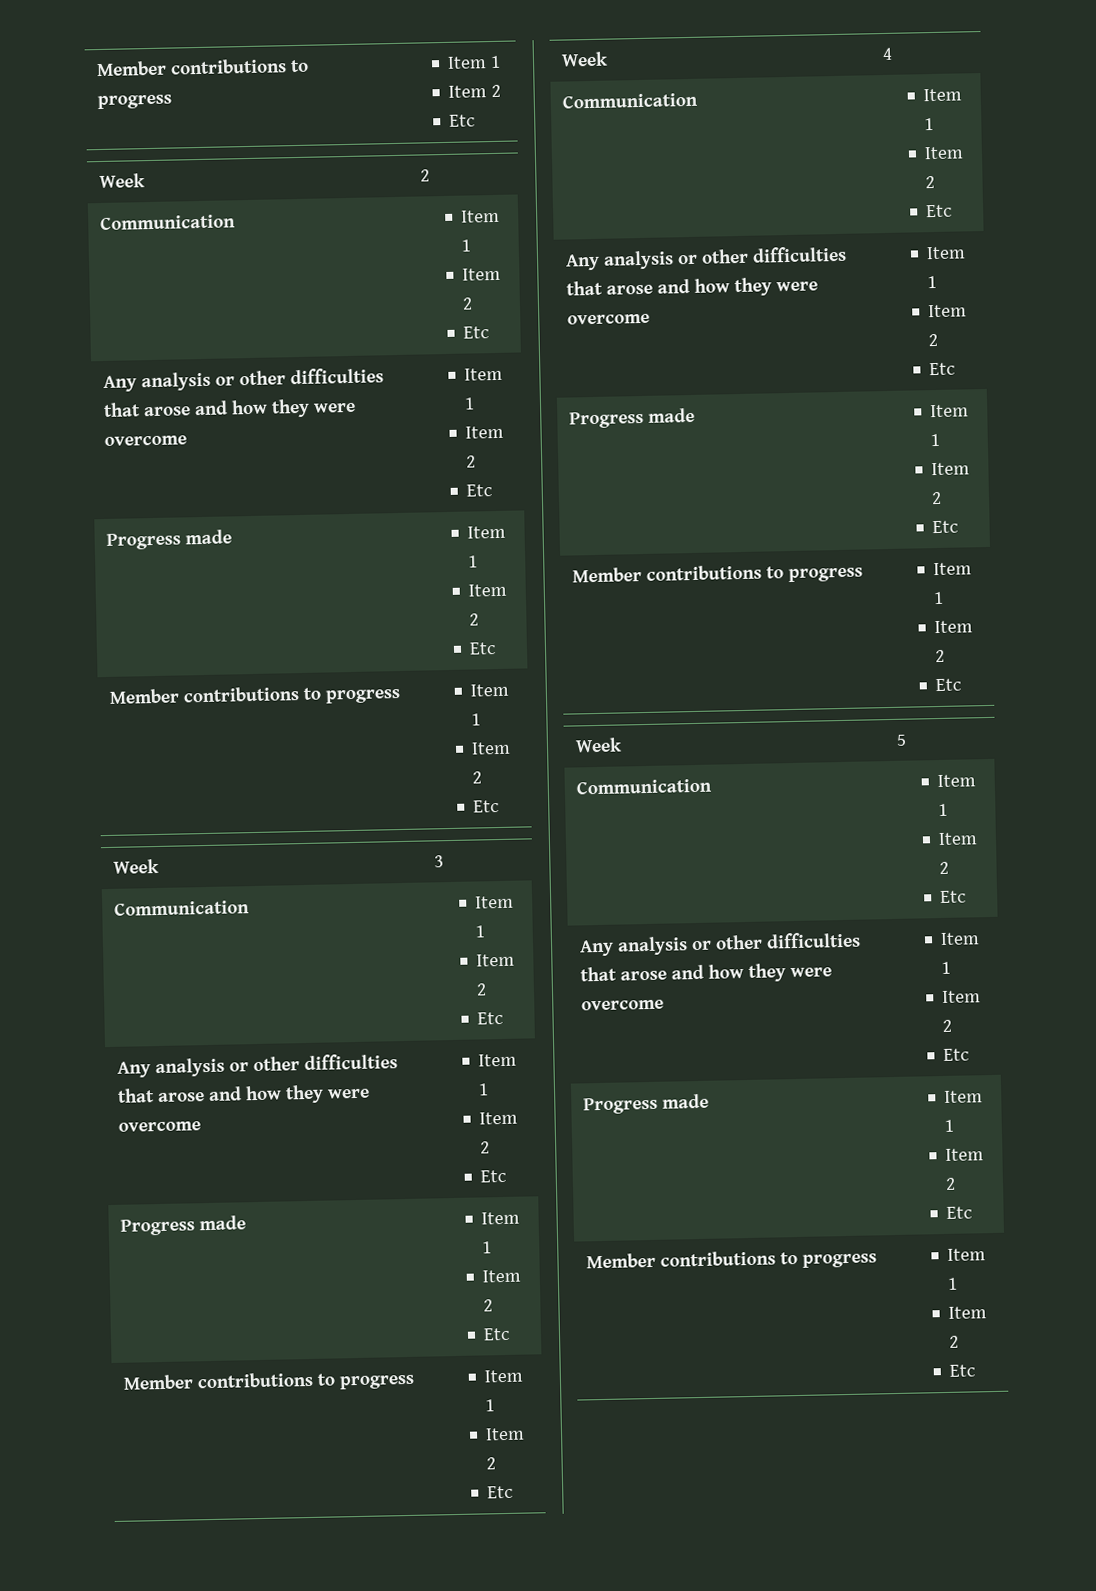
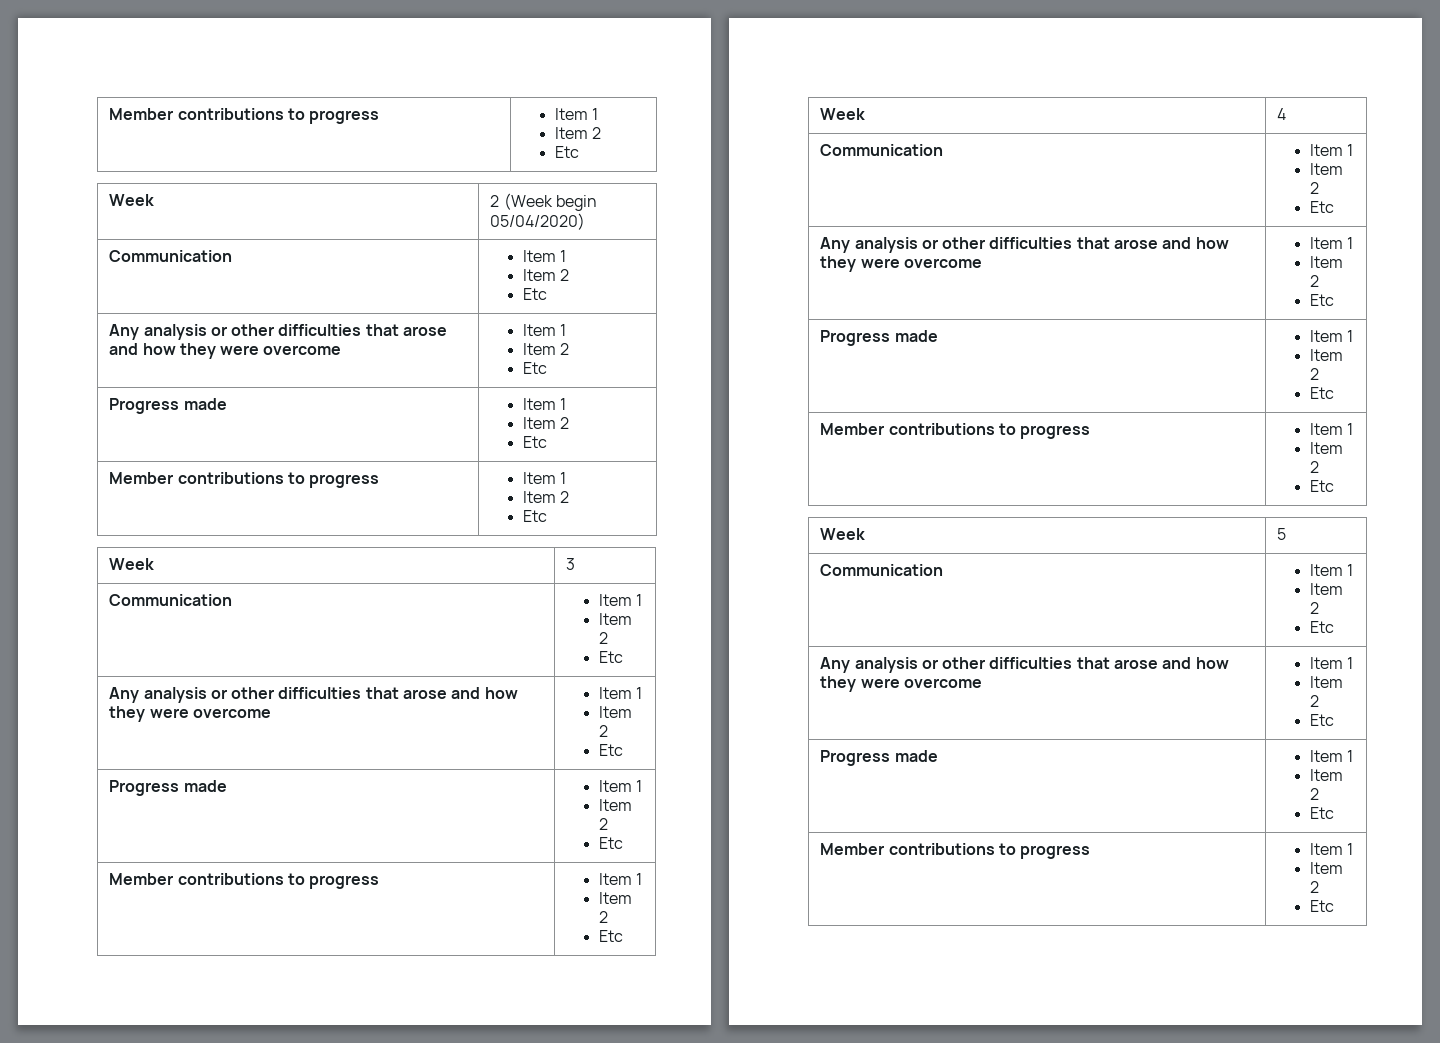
- Week | 2
+ Week | 2 (Week begin 05/04/2020)

